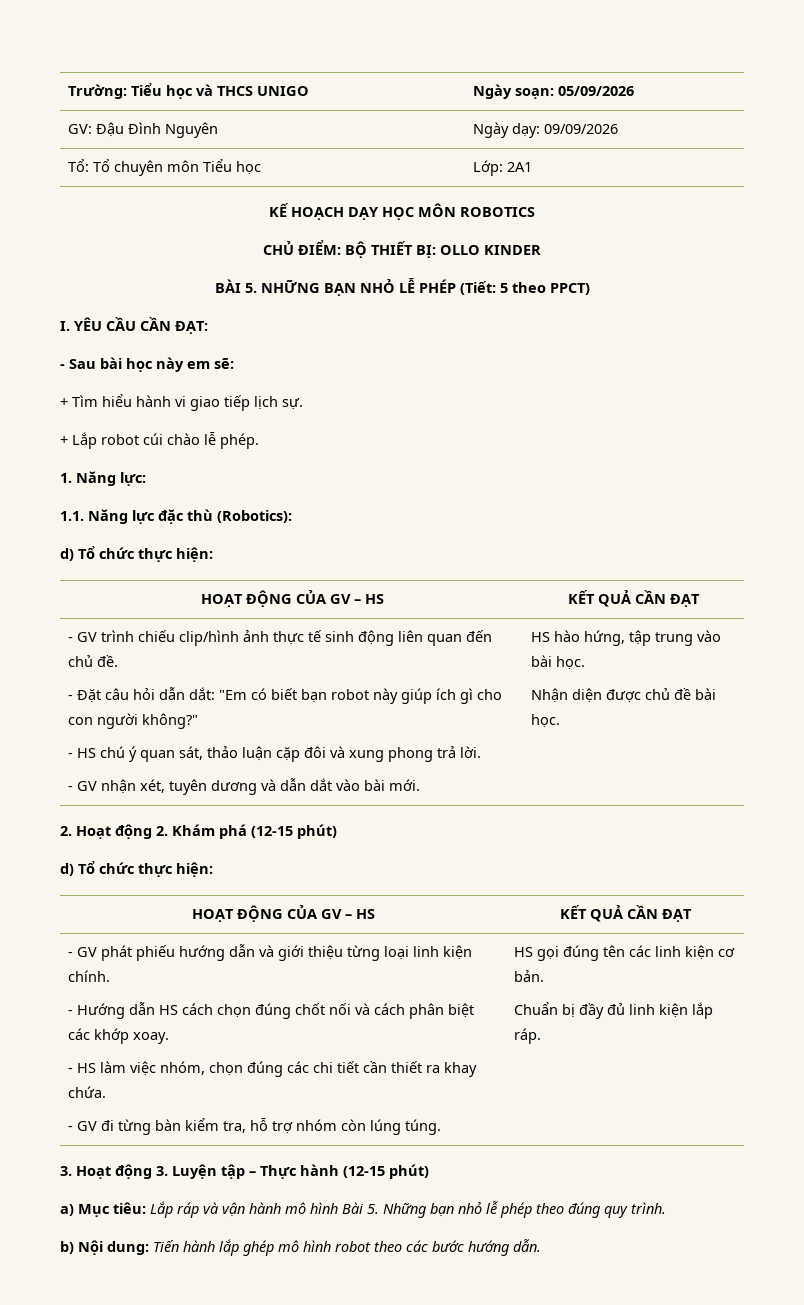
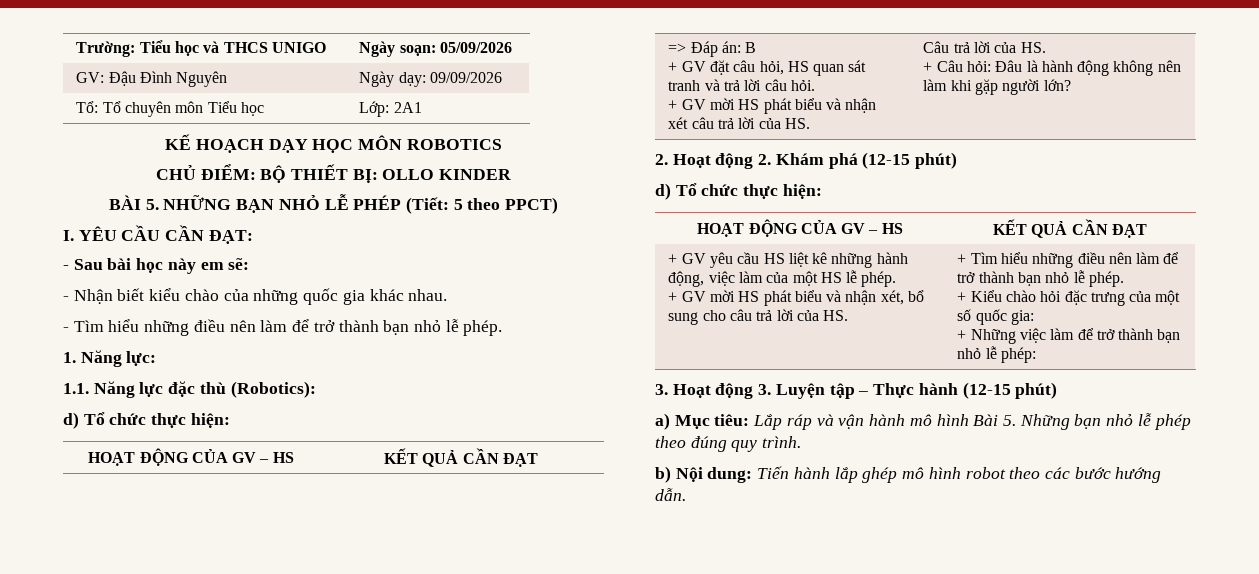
- + Tìm hiểu hành vi giao tiếp lịch sự.
- + Lắp robot cúi chào lễ phép.
+ - Nhận biết kiểu chào của những quốc gia khác nhau.
+ - Tìm hiểu những điều nên làm để trở thành bạn nhỏ lễ phép.
- - GV trình chiếu clip/hình ảnh thực tế sinh động liên quan đến chủ đề.
- - Đặt câu hỏi dẫn dắt: "Em có biết bạn robot này giúp ích gì cho con người không?"
- - HS chú ý quan sát, thảo luận cặp đôi và xung phong trả lời.
- - GV nhận xét, tuyên dương và dẫn dắt vào bài mới. | HS hào hứng, tập trung vào bài học.
- Nhận diện được chủ đề bài học.
+ => Đáp án: B
+ + GV đặt câu hỏi, HS quan sát tranh và trả lời câu hỏi.
+ + GV mời HS phát biểu và nhận xét câu trả lời của HS. | Câu trả lời của HS.
+ + Câu hỏi: Đâu là hành động không nên làm khi gặp người lớn?
- - GV phát phiếu hướng dẫn và giới thiệu từng loại linh kiện chính.
- - Hướng dẫn HS cách chọn đúng chốt nối và cách phân biệt các khớp xoay.
- - HS làm việc nhóm, chọn đúng các chi tiết cần thiết ra khay chứa.
- - GV đi từng bàn kiểm tra, hỗ trợ nhóm còn lúng túng. | HS gọi đúng tên các linh kiện cơ bản.
- Chuẩn bị đầy đủ linh kiện lắp ráp.
+ + GV yêu cầu HS liệt kê những hành động, việc làm của một HS lễ phép.
+ + GV mời HS phát biểu và nhận xét, bổ sung cho câu trả lời của HS. | + Tìm hiểu những điều nên làm để trở thành bạn nhỏ lễ phép.
+ + Kiểu chào hỏi đặc trưng của một số quốc gia:
+ + Những việc làm để trở thành bạn nhỏ lễ phép:

